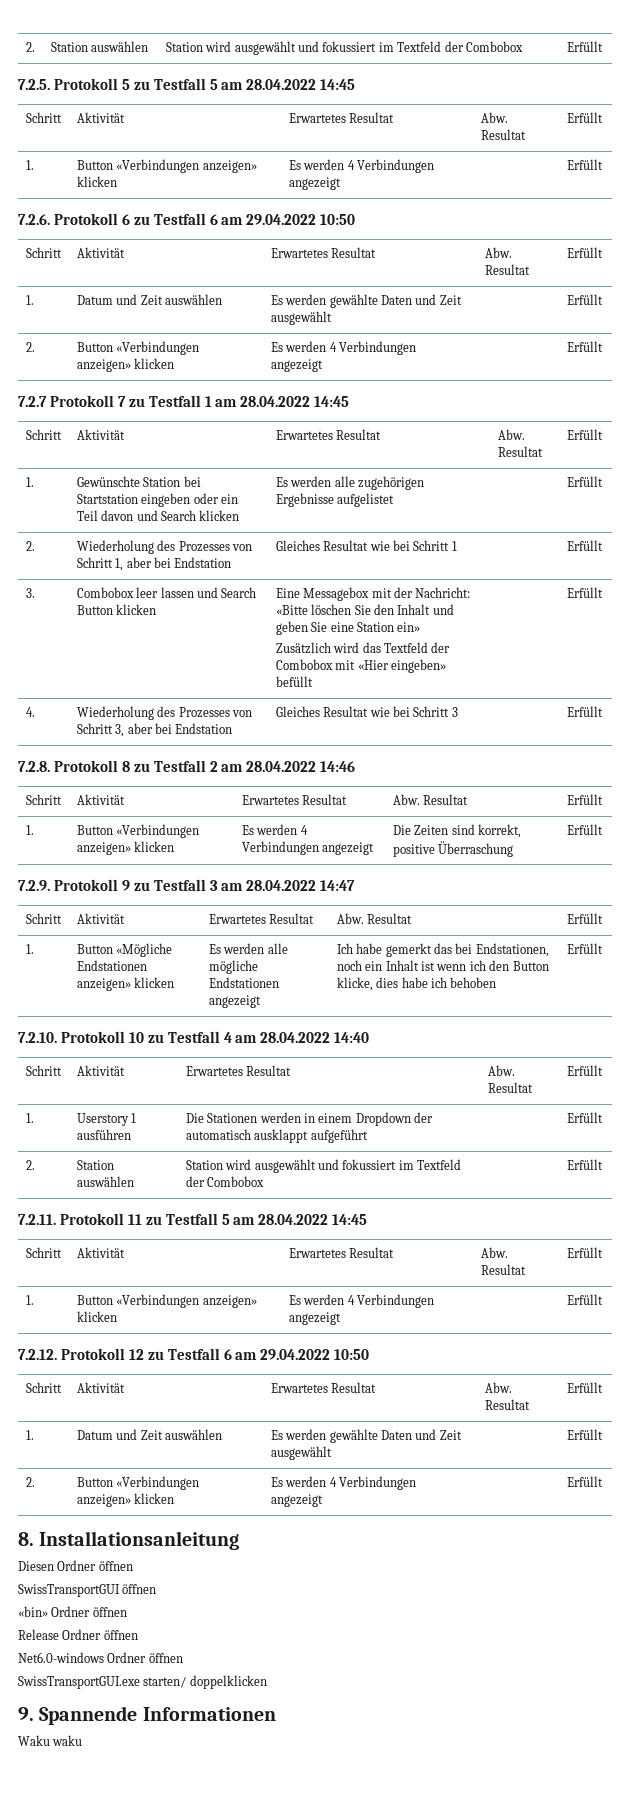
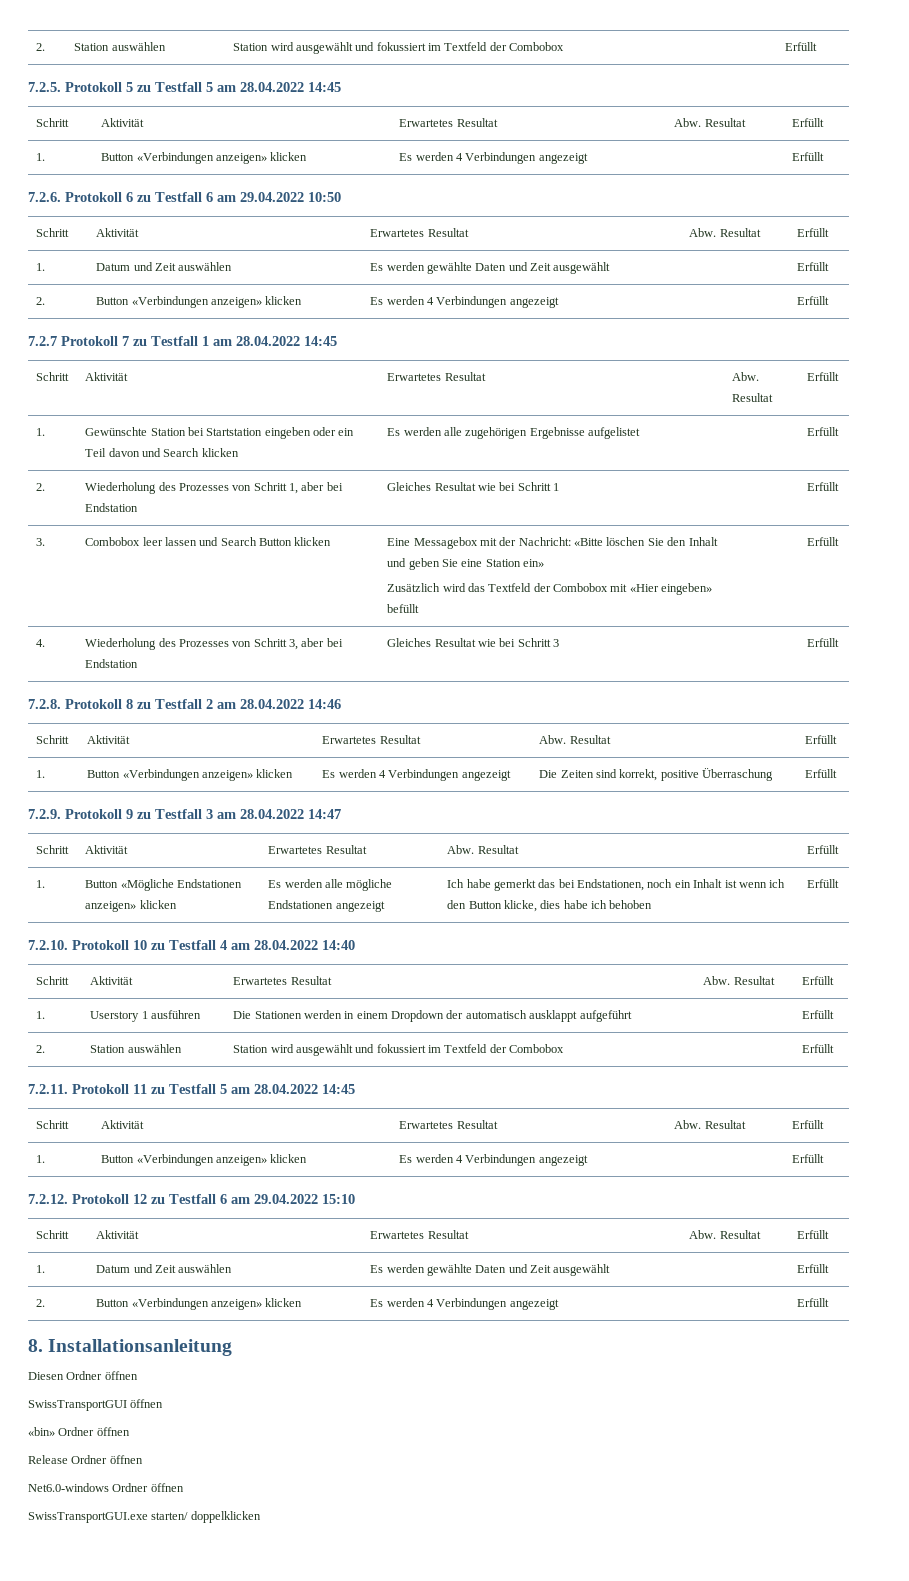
- 7.2.12. Protokoll 12 zu Testfall 6 am 29.04.2022 10:50
+ 7.2.12. Protokoll 12 zu Testfall 6 am 29.04.2022 15:10
- 9. Spannende Informationen
- Waku waku

